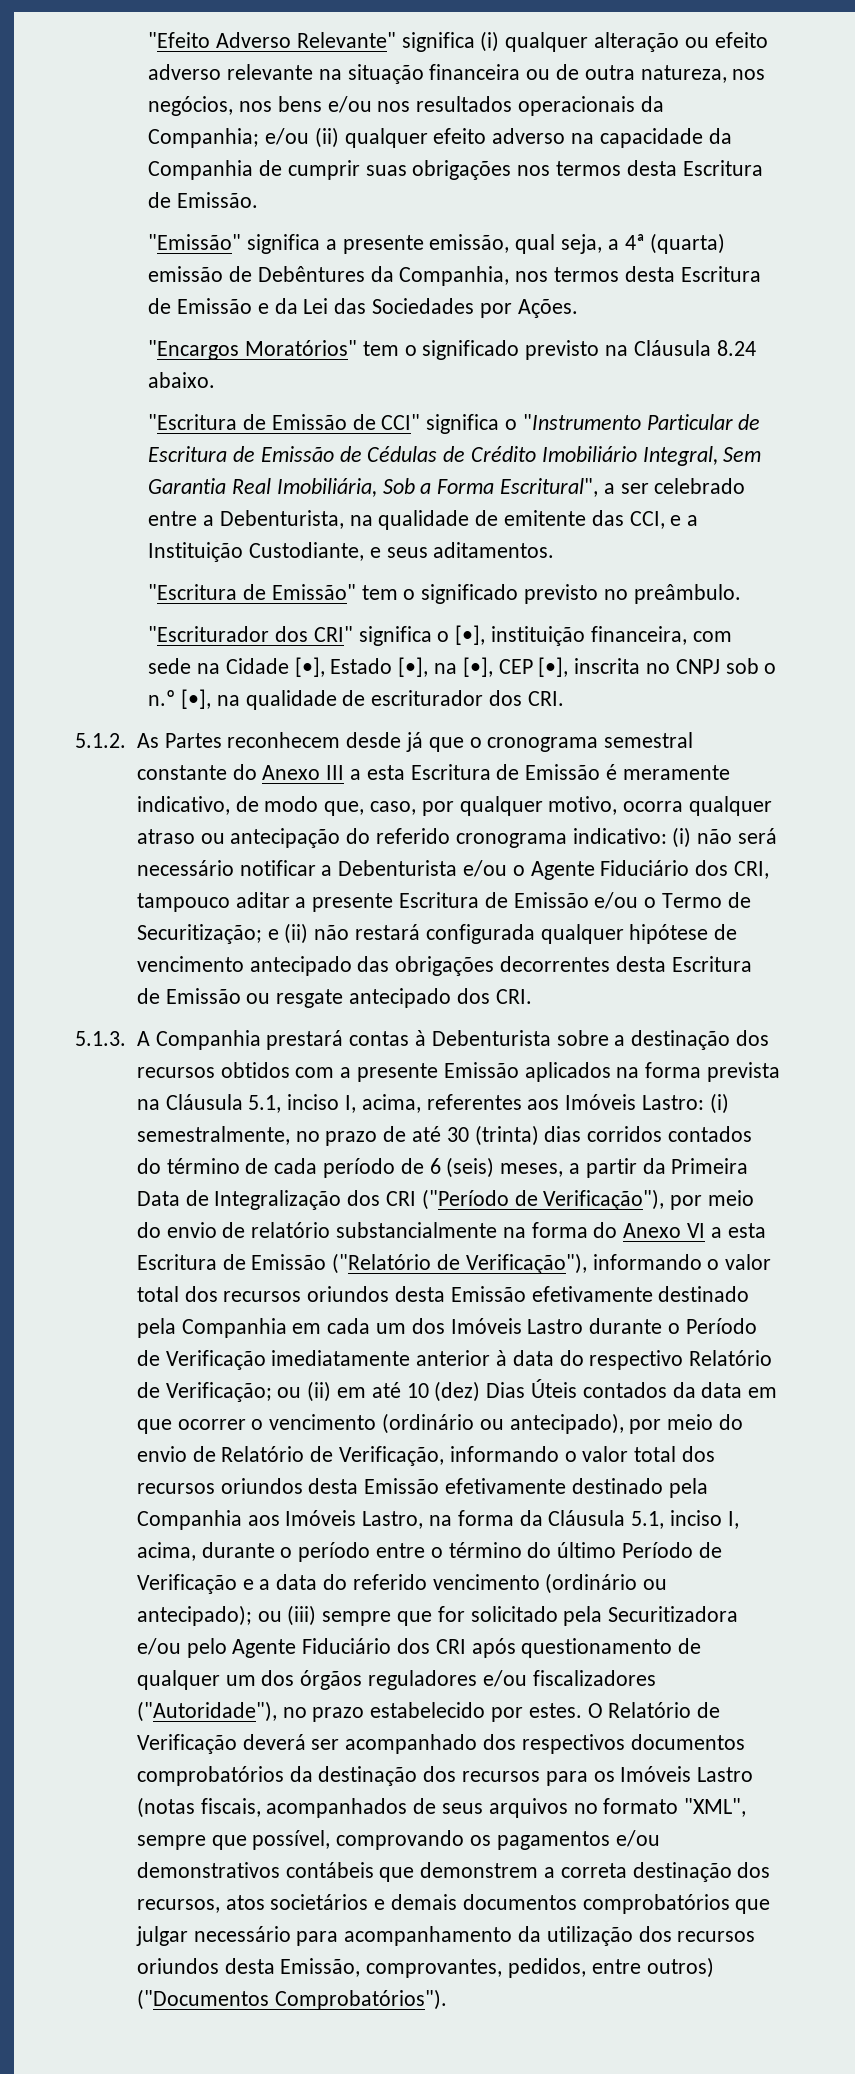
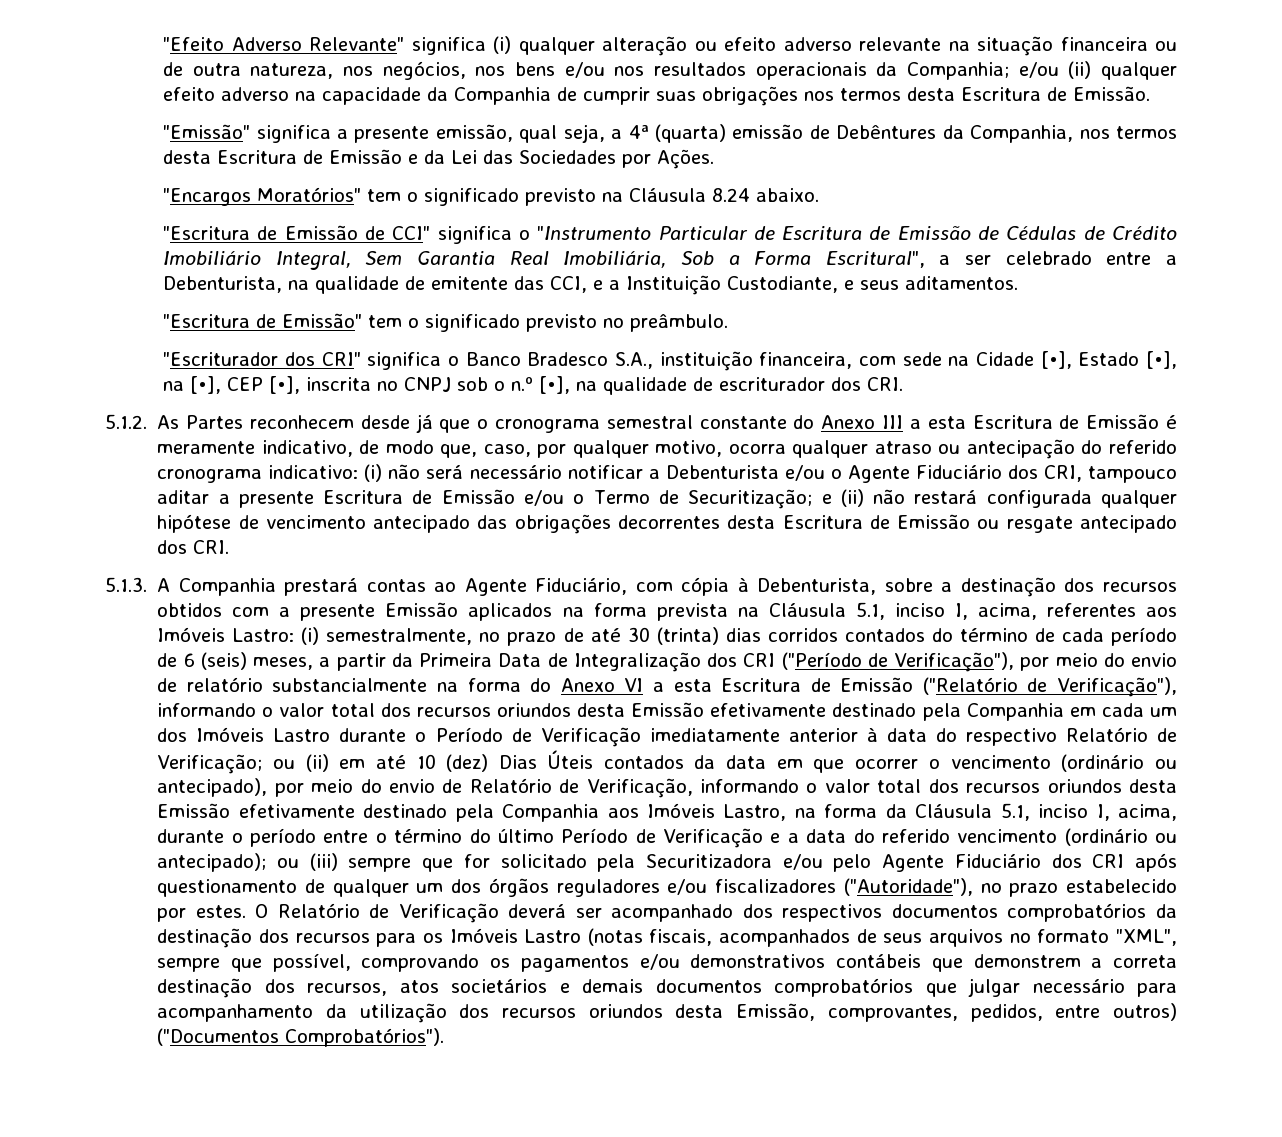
- "Escriturador dos CRI" significa o [•], instituição financeira, com sede na Cidade [•], Estado [•], na [•], CEP [•], inscrita no CNPJ sob o n.º [•], na qualidade de escriturador dos CRI.
+ "Escriturador dos CRI" significa o Banco Bradesco S.A., instituição financeira, com sede na Cidade [•], Estado [•], na [•], CEP [•], inscrita no CNPJ sob o n.º [•], na qualidade de escriturador dos CRI.
- 5.1.3. A Companhia prestará contas à Debenturista sobre a destinação dos recursos obtidos com a presente Emissão aplicados na forma prevista na Cláusula 5.1, inciso I, acima, referentes aos Imóveis Lastro:
+ 5.1.3. A Companhia prestará contas ao Agente Fiduciário, com cópia à Debenturista, sobre a destinação dos recursos obtidos com a presente Emissão aplicados na forma prevista na Cláusula 5.1, inciso I, acima, referentes aos Imóveis Lastro:

